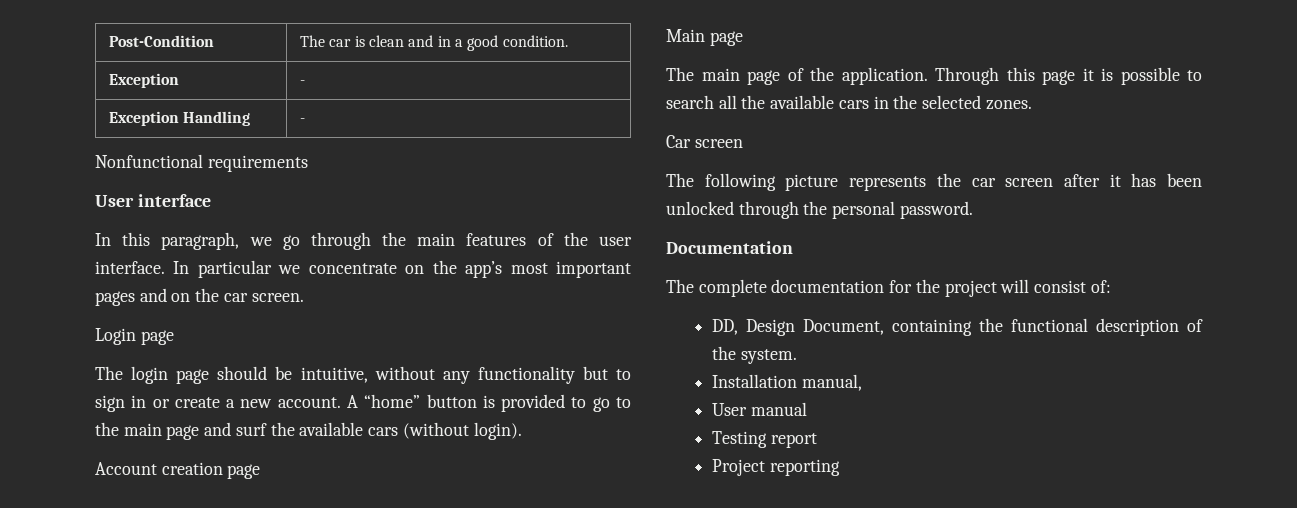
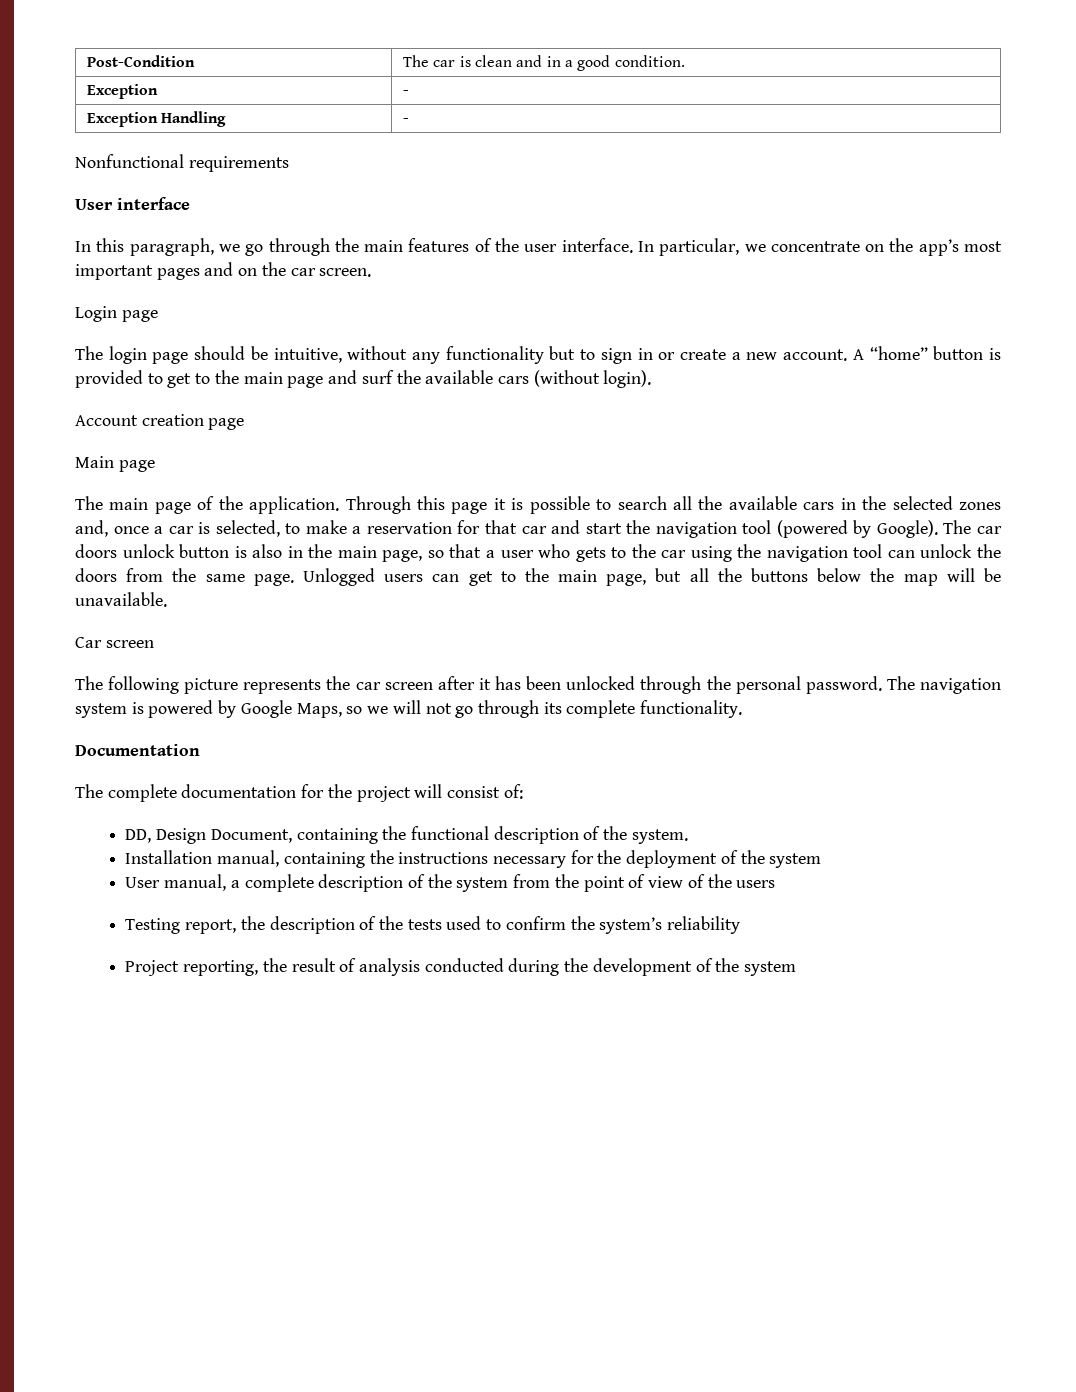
- In particular we concentrate on the app’s most important pages and on the car screen.
+ In particular, we concentrate on the app’s most important pages and on the car screen.
- A “home” button is provided to go to the main page and surf the available cars (without login).
+ A “home” button is provided to get to the main page and surf the available cars (without login).
- Through this page it is possible to search all the available cars in the selected zones.
+ Through this page it is possible to search all the available cars in the selected zones and, once a car is selected, to make a reservation for that car and start the navigation tool (powered by Google). The car doors unlock button is also in the main page, so that a user who gets to the car using the navigation tool can unlock the doors from the same page. Unlogged users can get to the main page, but all the buttons below the map will be unavailable.
+ The navigation system is powered by Google Maps, so we will not go through its complete functionality.
- Installation manual,
- User manual
- Testing report
- Project reporting
+ Installation manual, containing the instructions necessary for the deployment of the system
+ User manual, a complete description of the system from the point of view of the users
+ Testing report, the description of the tests used to confirm the system’s reliability
+ Project reporting, the result of analysis conducted during the development of the system

